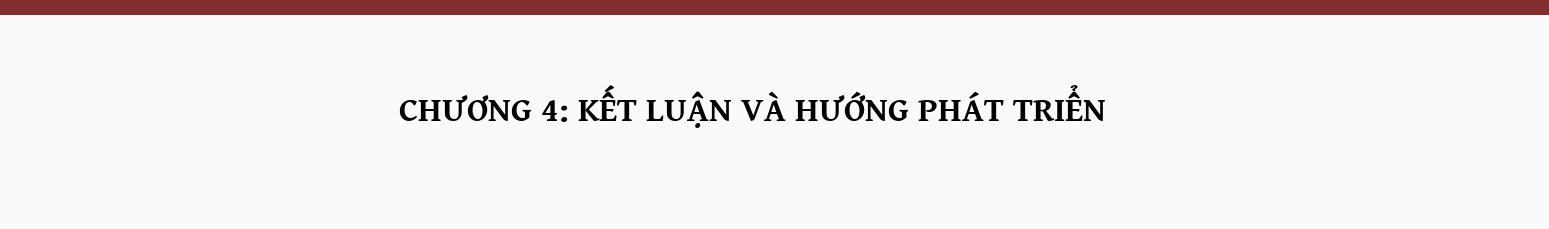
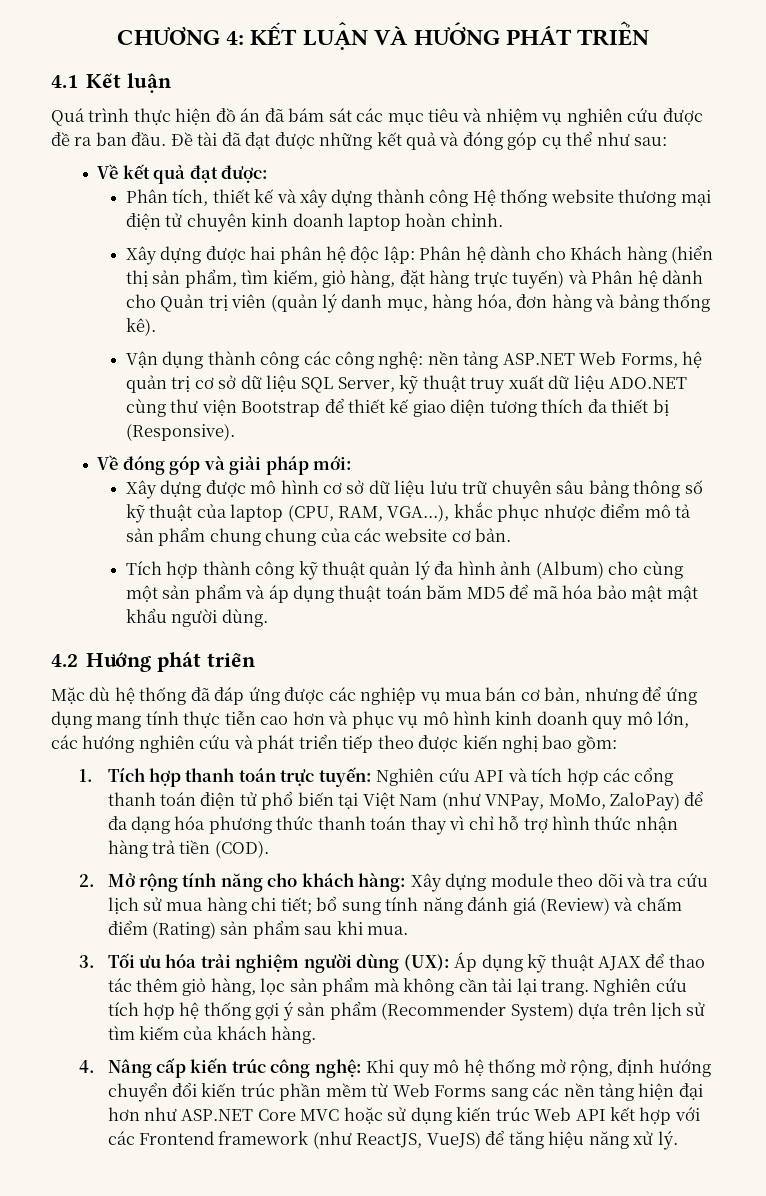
+ 4.1 Kết luận
+ Quá trình thực hiện đồ án đã bám sát các mục tiêu và nhiệm vụ nghiên cứu được đề ra ban đầu. Đề tài đã đạt được những kết quả và đóng góp cụ thể như sau:
+ Về kết quả đạt được:
+ Phân tích, thiết kế và xây dựng thành công Hệ thống website thương mại điện tử chuyên kinh doanh laptop hoàn chỉnh.
+ Xây dựng được hai phân hệ độc lập: Phân hệ dành cho Khách hàng (hiển thị sản phẩm, tìm kiếm, giỏ hàng, đặt hàng trực tuyến) và Phân hệ dành cho Quản trị viên (quản lý danh mục, hàng hóa, đơn hàng và bảng thống kê).
+ Vận dụng thành công các công nghệ: nền tảng ASP.NET Web Forms, hệ quản trị cơ sở dữ liệu SQL Server, kỹ thuật truy xuất dữ liệu ADO.NET cùng thư viện Bootstrap để thiết kế giao diện tương thích đa thiết bị (Responsive).
+ Về đóng góp và giải pháp mới:
+ Xây dựng được mô hình cơ sở dữ liệu lưu trữ chuyên sâu bảng thông số kỹ thuật của laptop (CPU, RAM, VGA...), khắc phục nhược điểm mô tả sản phẩm chung chung của các website cơ bản.
+ Tích hợp thành công kỹ thuật quản lý đa hình ảnh (Album) cho cùng một sản phẩm và áp dụng thuật toán băm MD5 để mã hóa bảo mật mật khẩu người dùng.
+ 4.2 Hướng phát triển
+ Mặc dù hệ thống đã đáp ứng được các nghiệp vụ mua bán cơ bản, nhưng để ứng dụng mang tính thực tiễn cao hơn và phục vụ mô hình kinh doanh quy mô lớn, các hướng nghiên cứu và phát triển tiếp theo được kiến nghị bao gồm:
+ 1. Tích hợp thanh toán trực tuyến: Nghiên cứu API và tích hợp các cổng thanh toán điện tử phổ biến tại Việt Nam (như VNPay, MoMo, ZaloPay) để đa dạng hóa phương thức thanh toán thay vì chỉ hỗ trợ hình thức nhận hàng trả tiền (COD).
+ 2. Mở rộng tính năng cho khách hàng: Xây dựng module theo dõi và tra cứu lịch sử mua hàng chi tiết; bổ sung tính năng đánh giá (Review) và chấm điểm (Rating) sản phẩm sau khi mua.
+ 3. Tối ưu hóa trải nghiệm người dùng (UX): Áp dụng kỹ thuật AJAX để thao tác thêm giỏ hàng, lọc sản phẩm mà không cần tải lại trang. Nghiên cứu tích hợp hệ thống gợi ý sản phẩm (Recommender System) dựa trên lịch sử tìm kiếm của khách hàng.
+ 4. Nâng cấp kiến trúc công nghệ: Khi quy mô hệ thống mở rộng, định hướng chuyển đổi kiến trúc phần mềm từ Web Forms sang các nền tảng hiện đại hơn như ASP.NET Core MVC hoặc sử dụng kiến trúc Web API kết hợp với các Frontend framework (như ReactJS, VueJS) để tăng hiệu năng xử lý.

